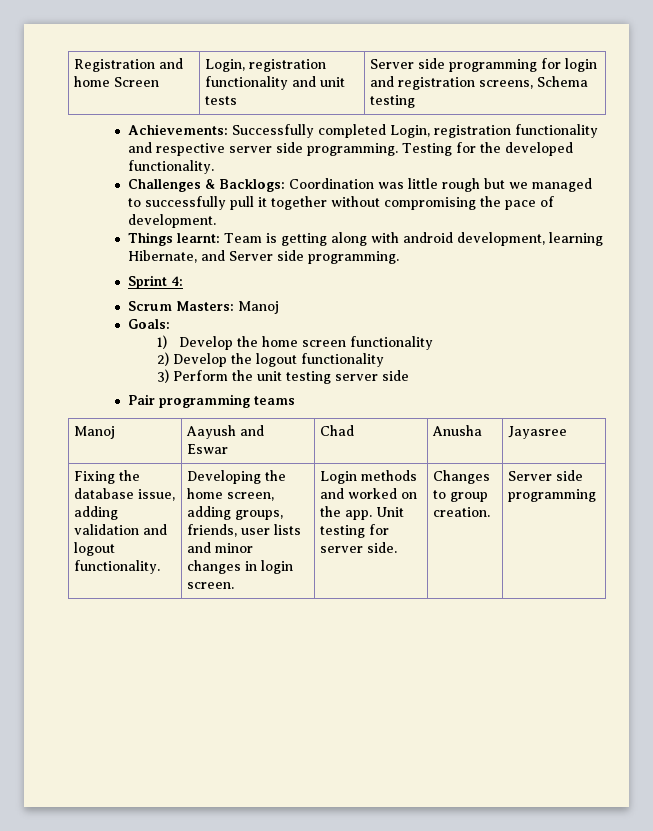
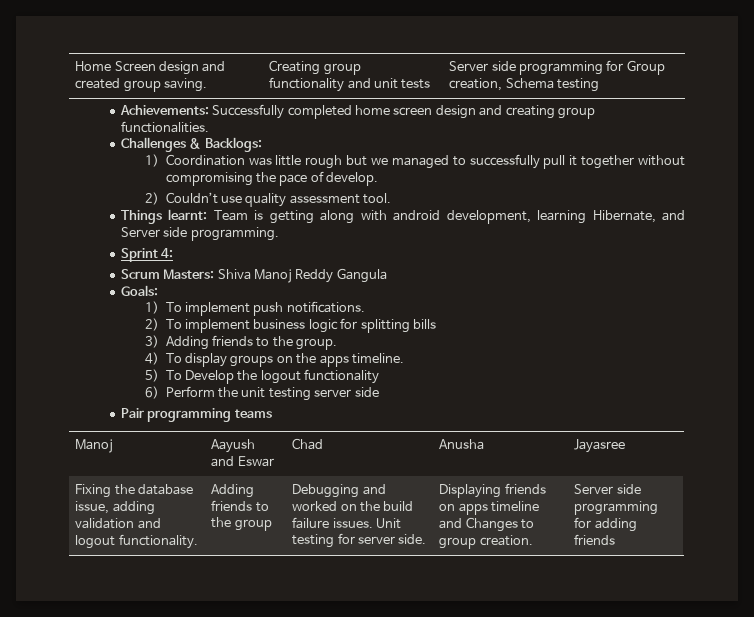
- Registration and home Screen | Login, registration functionality and unit tests | Server side programming for login and registration screens, Schema testing
+ Home Screen design and created group saving. | Creating group functionality and unit tests | Server side programming for Group creation, Schema testing
- Achievements: Successfully completed Login, registration functionality and respective server side programming. Testing for the developed functionality.
+ Achievements: Successfully completed home screen design and creating group functionalities.
- Challenges & Backlogs: Coordination was little rough but we managed to successfully pull it together without compromising the pace of development.
+ Challenges & Backlogs:
+ 1) Coordination was little rough but we managed to successfully pull it together without compromising the pace of develop.
+ 2) Couldn’t use quality assessment tool.
- Scrum Masters: Manoj
+ Scrum Masters: Shiva Manoj Reddy Gangula
- 1) Develop the home screen functionality
- 2) Develop the logout functionality
+ 1) To implement push notifications.
+ 2) To implement business logic for splitting bills
+ 3) Adding friends to the group.
+ 4) To display groups on the apps timeline.
+ 5) To Develop the logout functionality
- 3) Perform the unit testing server side
+ 6) Perform the unit testing server side
- Developing the home screen, adding groups, friends, user lists and minor changes in login screen. | Login methods and worked on the app.
+ Adding friends to the group | Debugging and worked on the build failure issues.
- Changes to group creation. | Server side programming
+ Displaying friends on apps timeline and Changes to group creation. | Server side programming for adding friends

